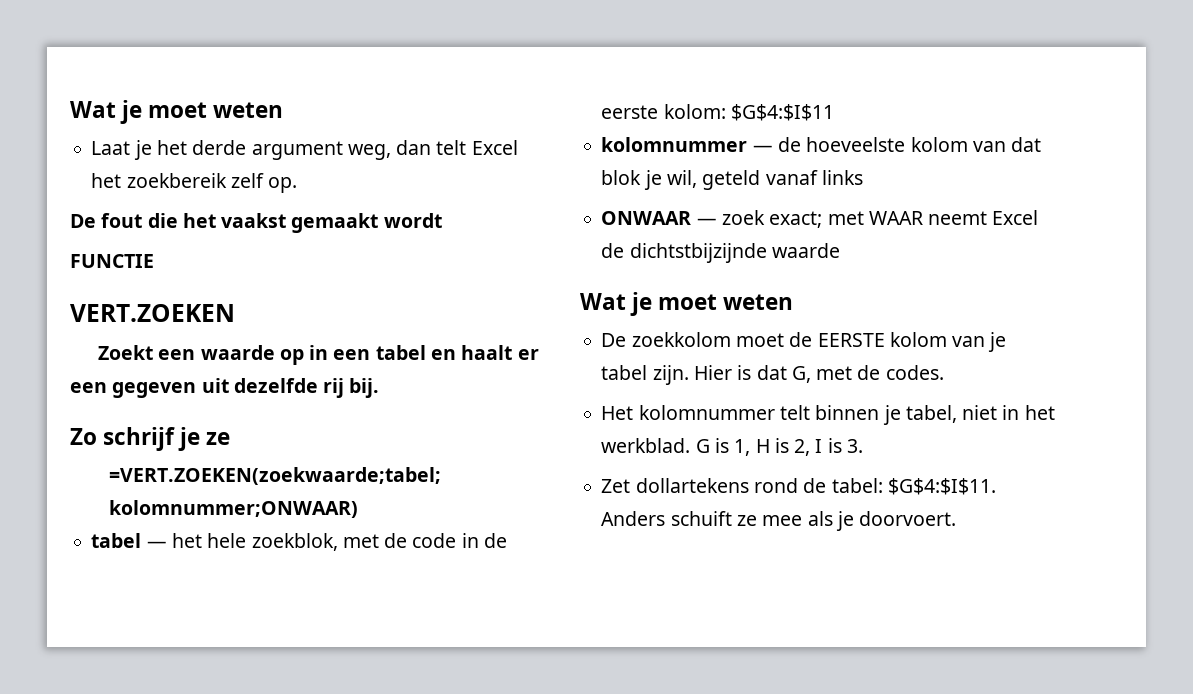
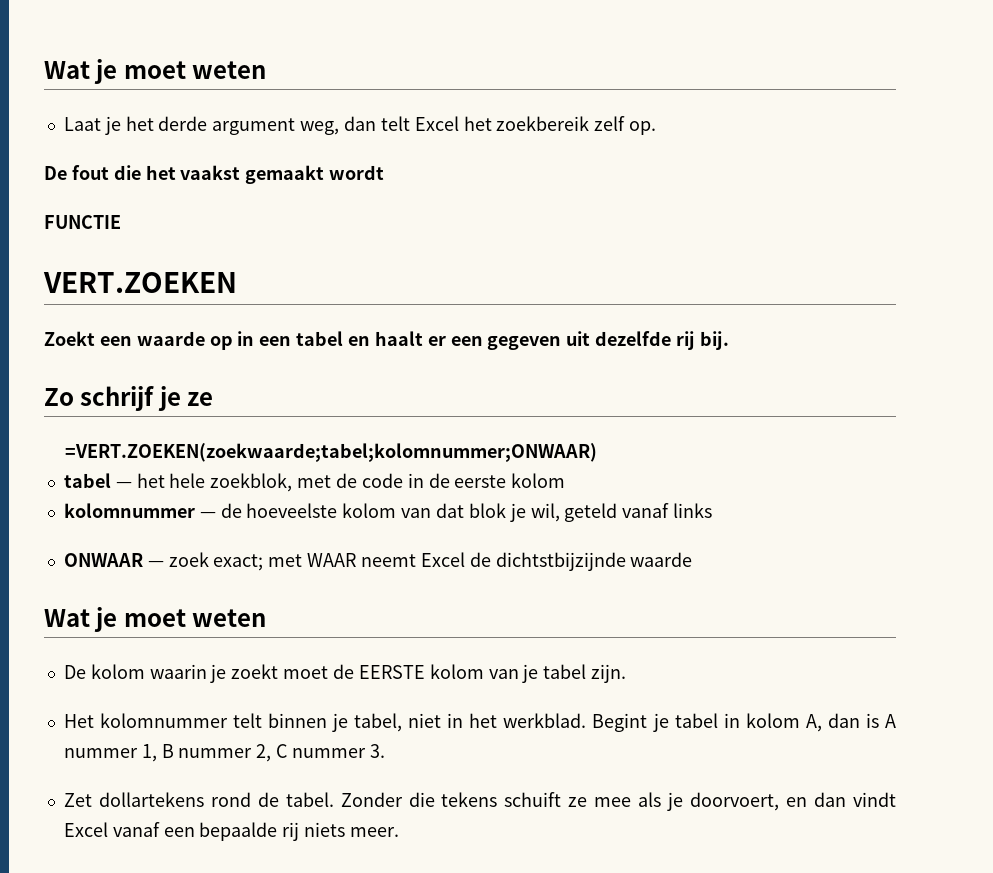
- tabel — het hele zoekblok, met de code in de eerste kolom: $G$4:$I$11
+ tabel — het hele zoekblok, met de code in de eerste kolom
- De zoekkolom moet de EERSTE kolom van je tabel zijn. Hier is dat G, met de codes.
+ De kolom waarin je zoekt moet de EERSTE kolom van je tabel zijn.
- G is 1, H is 2, I is 3.
+ Begint je tabel in kolom A, dan is A nummer 1, B nummer 2, C nummer 3.
- Zet dollartekens rond de tabel: $G$4:$I$11. Anders schuift ze mee als je doorvoert.
+ Zet dollartekens rond de tabel. Zonder die tekens schuift ze mee als je doorvoert, en dan vindt Excel vanaf een bepaalde rij niets meer.

